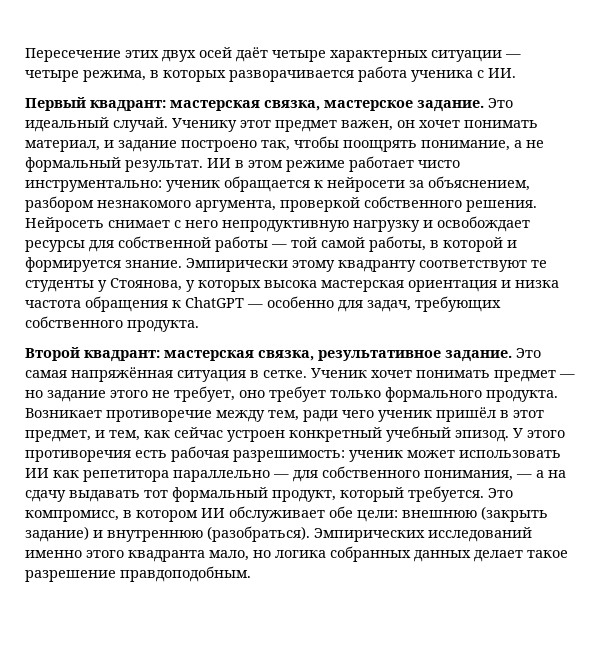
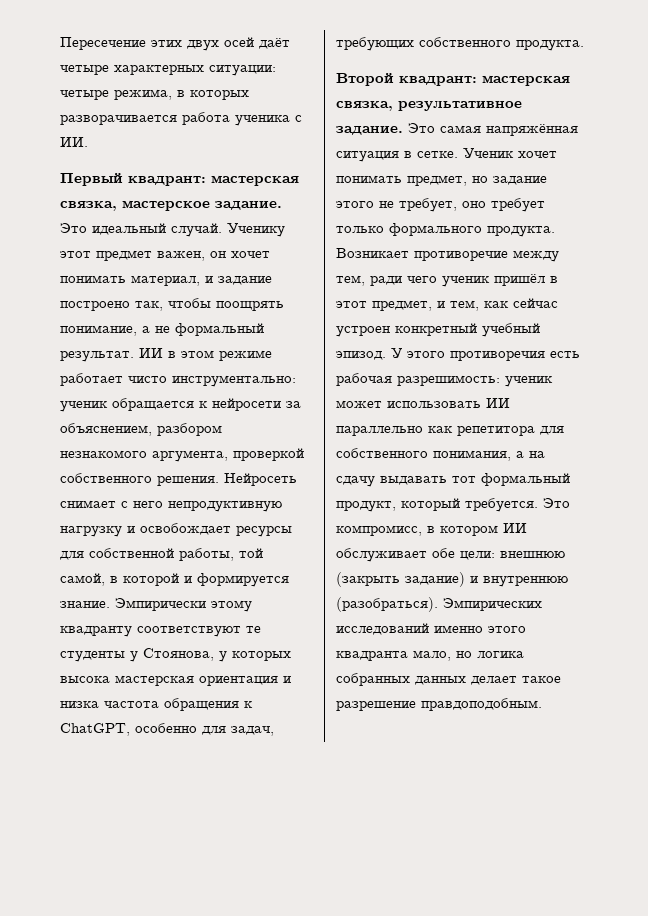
- Пересечение этих двух осей даёт четыре характерных ситуации — четыре режима, в которых разворачивается работа ученика с ИИ.
+ Пересечение этих двух осей даёт четыре характерных ситуации: четыре режима, в которых разворачивается работа ученика с ИИ.
- Нейросеть снимает с него непродуктивную нагрузку и освобождает ресурсы для собственной работы — той самой работы, в которой и формируется знание.
+ Нейросеть снимает с него непродуктивную нагрузку и освобождает ресурсы для собственной работы, той самой, в которой и формируется знание.
- Эмпирически этому квадранту соответствуют те студенты у Стоянова, у которых высока мастерская ориентация и низка частота обращения к ChatGPT — особенно для задач, требующих собственного продукта.
+ Эмпирически этому квадранту соответствуют те студенты у Стоянова, у которых высока мастерская ориентация и низка частота обращения к ChatGPT, особенно для задач, требующих собственного продукта.
- Ученик хочет понимать предмет — но задание этого не требует, оно требует только формального продукта.
+ Ученик хочет понимать предмет, но задание этого не требует, оно требует только формального продукта.
- У этого противоречия есть рабочая разрешимость: ученик может использовать ИИ как репетитора параллельно — для собственного понимания, — а на сдачу выдавать тот формальный продукт, который требуется.
+ У этого противоречия есть рабочая разрешимость: ученик может использовать ИИ параллельно как репетитора для собственного понимания, а на сдачу выдавать тот формальный продукт, который требуется.

